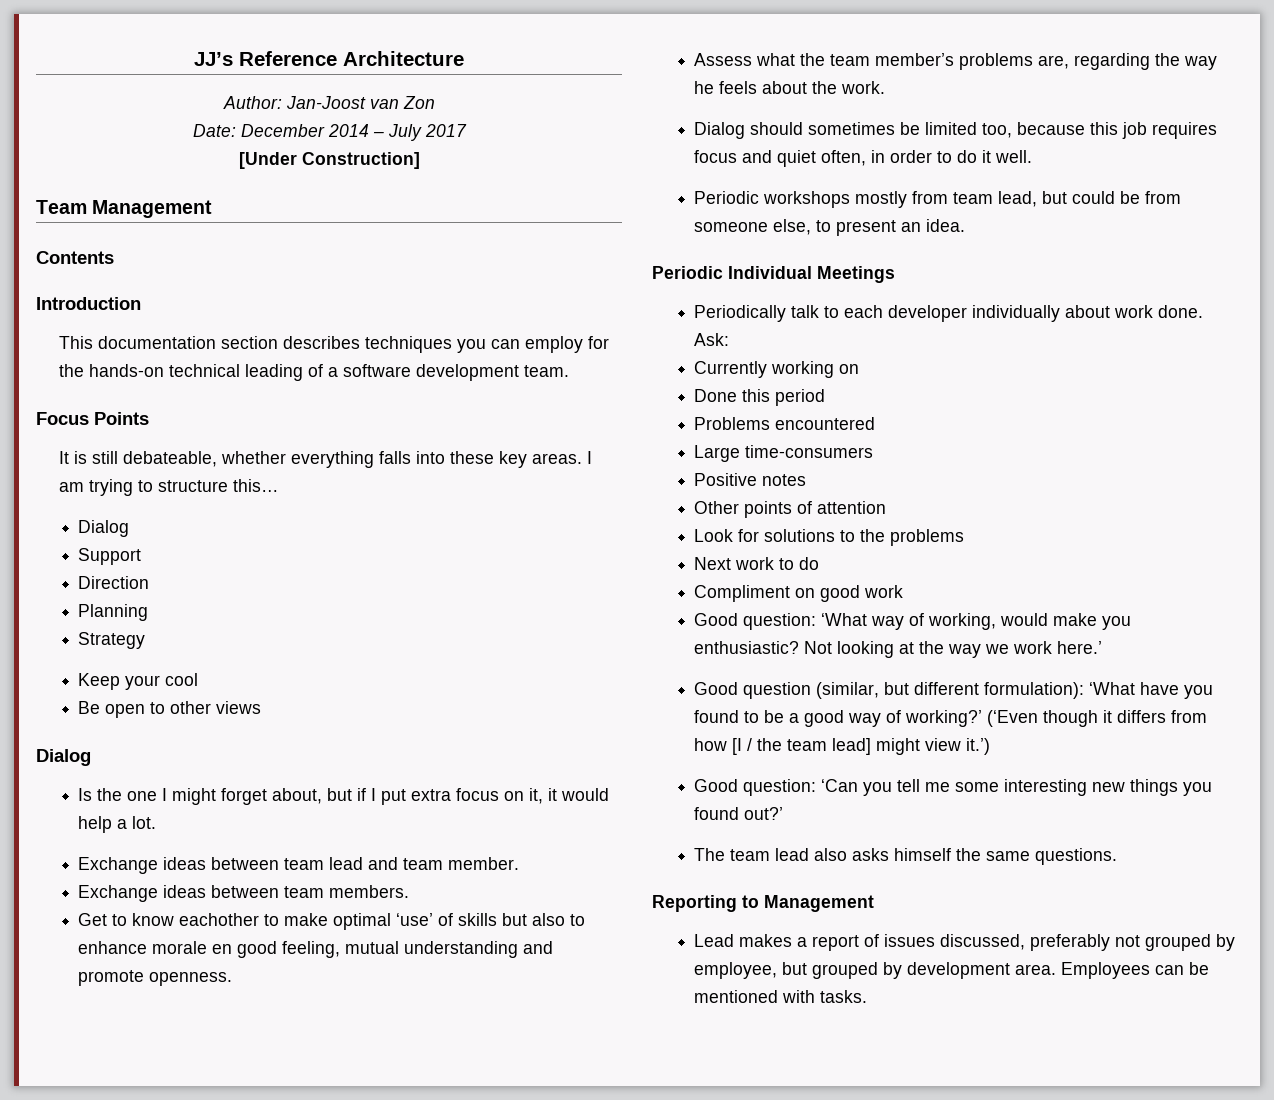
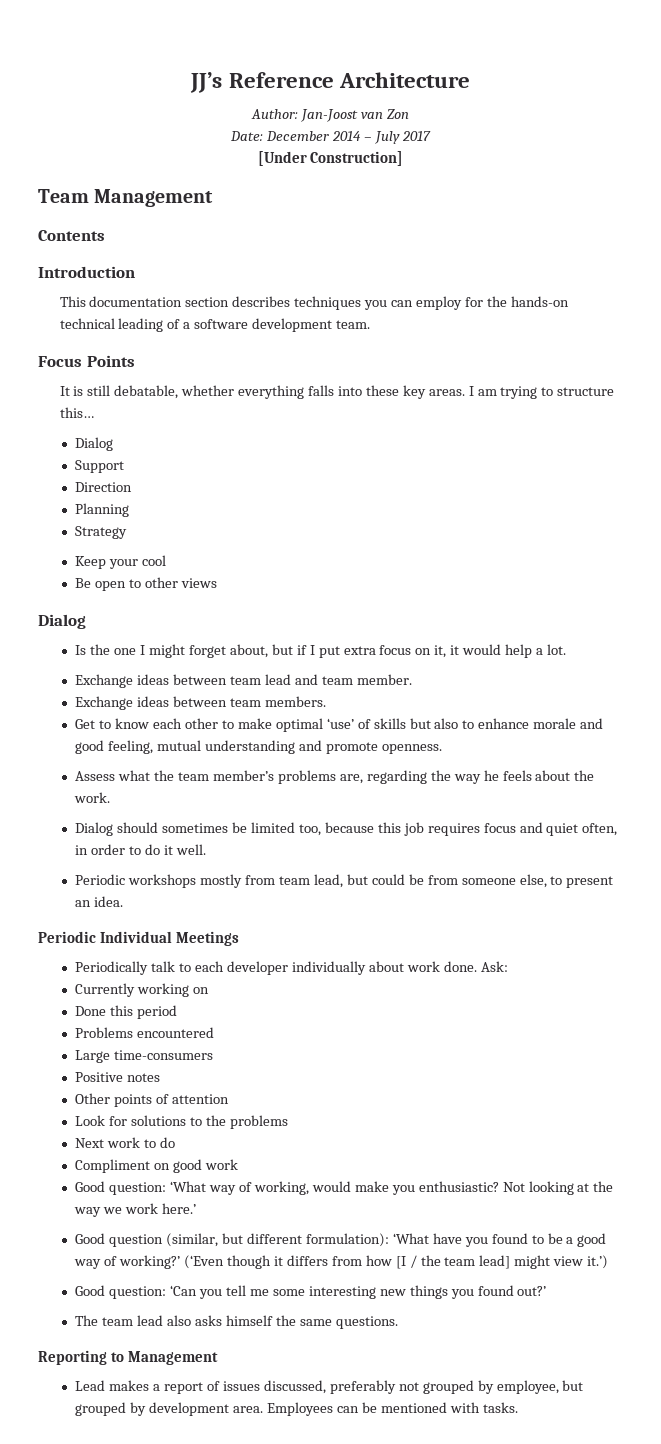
- It is still debateable, whether everything falls into these key areas.
+ It is still debatable, whether everything falls into these key areas.
- Get to know eachother to make optimal ‘use’ of skills but also to enhance morale en good feeling, mutual understanding and promote openness.
+ Get to know each other to make optimal ‘use’ of skills but also to enhance morale and good feeling, mutual understanding and promote openness.

